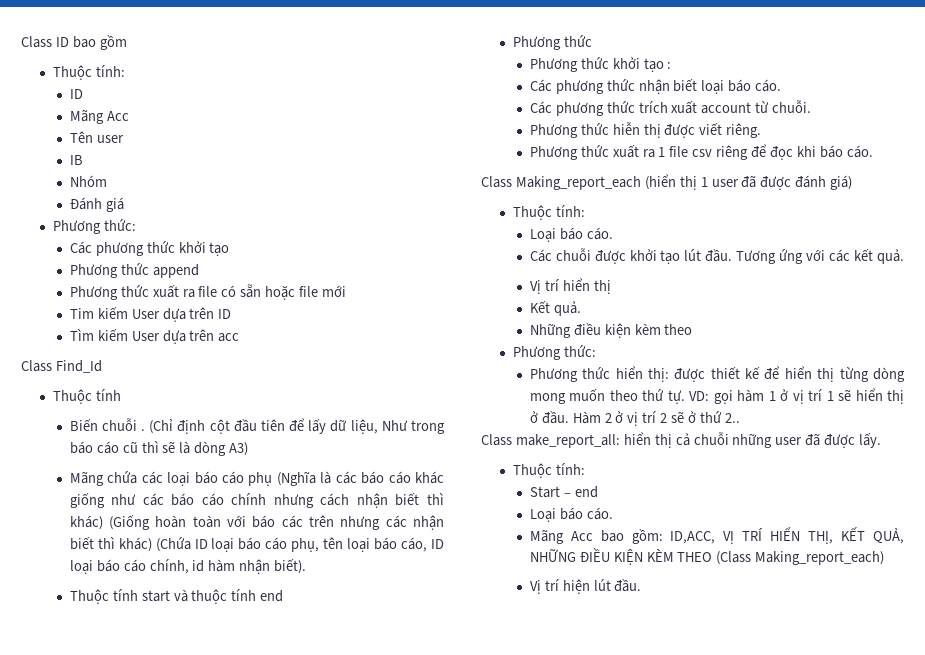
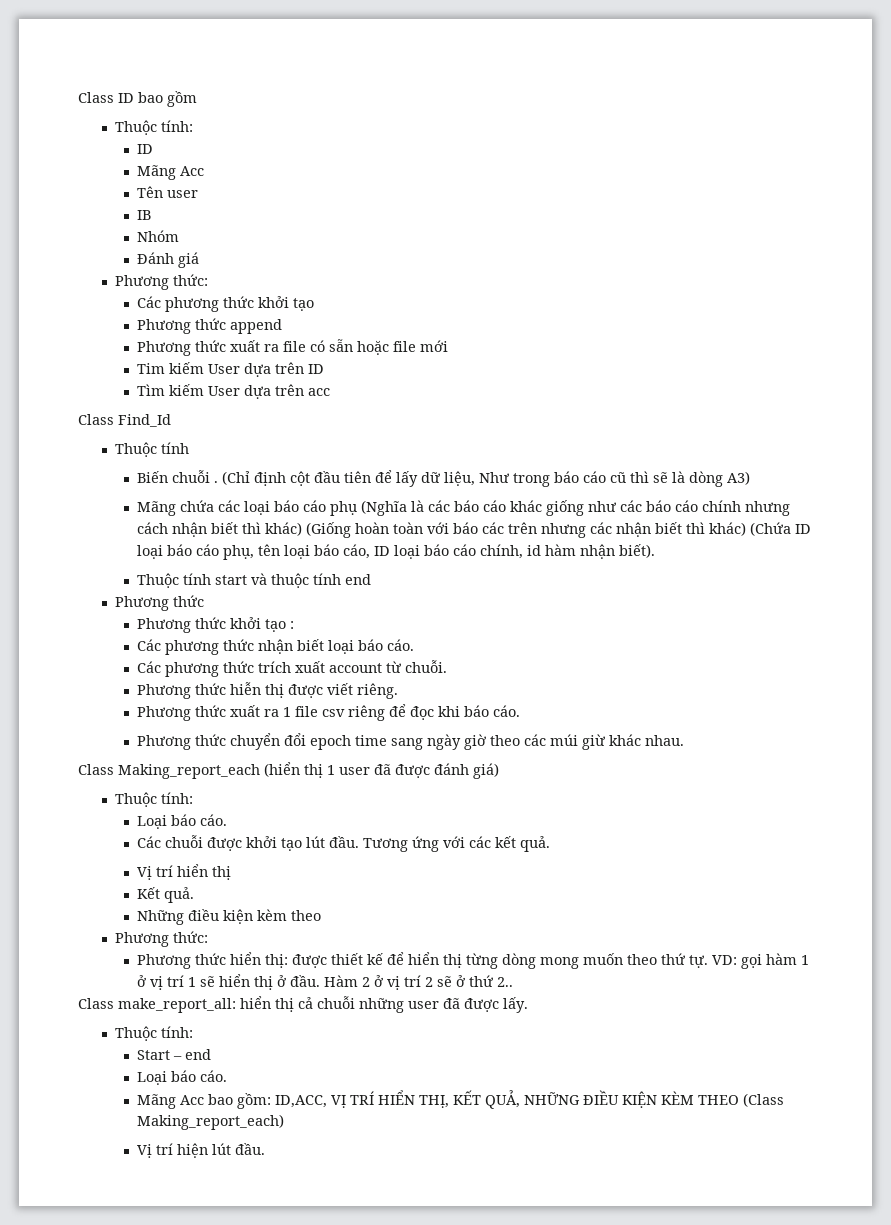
+ Phương thức chuyển đổi epoch time sang ngày giờ theo các múi giừ khác nhau.

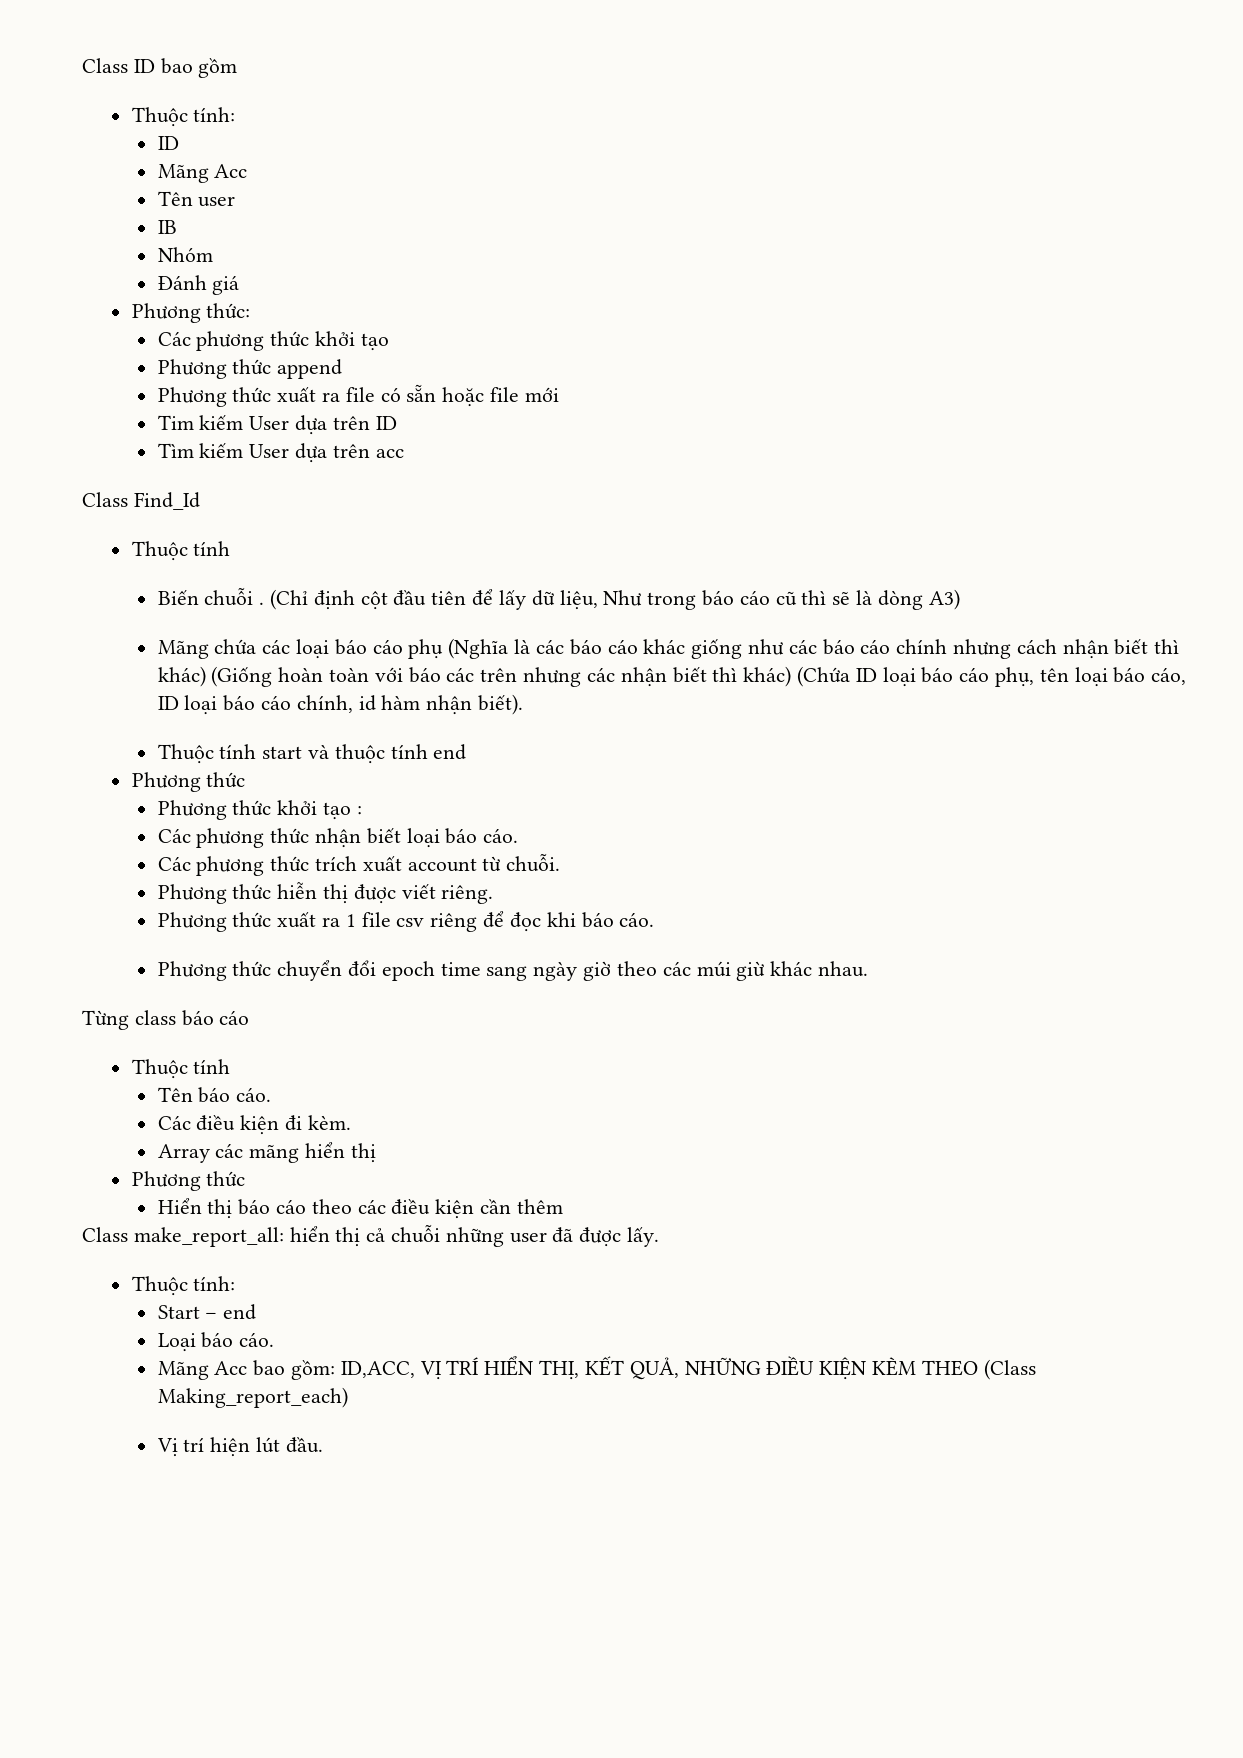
- Class Making_report_each (hiển thị 1 user đã được đánh giá)
- Thuộc tính:
- Loại báo cáo.
- Các chuỗi được khởi tạo lút đầu. Tương ứng với các kết quả.
- Vị trí hiển thị
- Kết quả.
- Những điều kiện kèm theo
- Phương thức:
- Phương thức hiển thị: được thiết kế để hiển thị từng dòng mong muốn theo thứ tự. VD: gọi hàm 1 ở vị trí 1 sẽ hiển thị ở đầu. Hàm 2 ở vị trí 2 sẽ ở thứ 2..
+ Từng class báo cáo
+ Thuộc tính
+ Tên báo cáo.
+ Các điều kiện đi kèm.
+ Array các mãng hiển thị
+ Phương thức
+ Hiển thị báo cáo theo các điều kiện cần thêm

